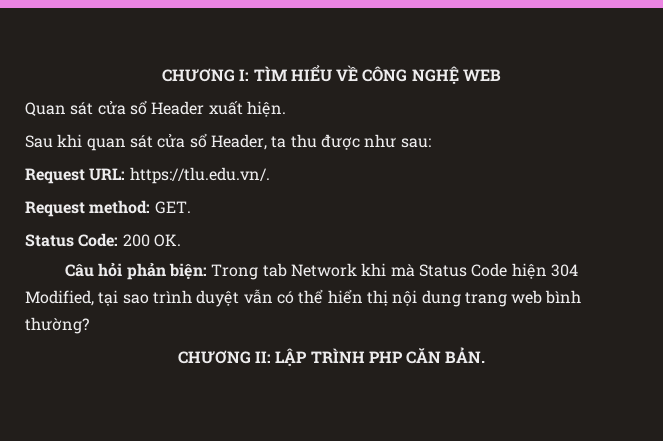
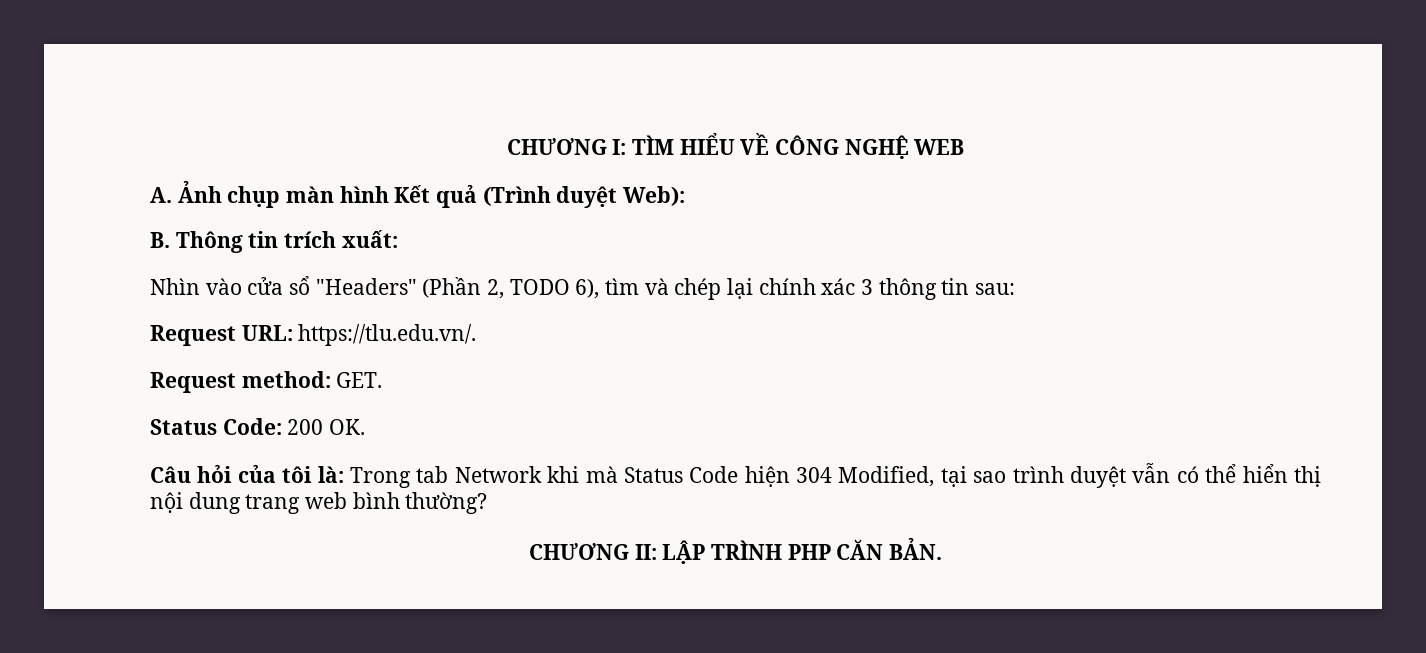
- Quan sát cửa sổ Header xuất hiện.
- Sau khi quan sát cửa sổ Header, ta thu được như sau:
+ A. Ảnh chụp màn hình Kết quả (Trình duyệt Web):
+ B. Thông tin trích xuất:
+ Nhìn vào cửa sổ "Headers" (Phần 2, TODO 6), tìm và chép lại chính xác 3 thông tin sau:
- Câu hỏi phản biện: Trong tab Network khi mà Status Code hiện 304 Modified, tại sao trình duyệt vẫn có thể hiển thị nội dung trang web bình thường?
+ Câu hỏi của tôi là: Trong tab Network khi mà Status Code hiện 304 Modified, tại sao trình duyệt vẫn có thể hiển thị nội dung trang web bình thường?

